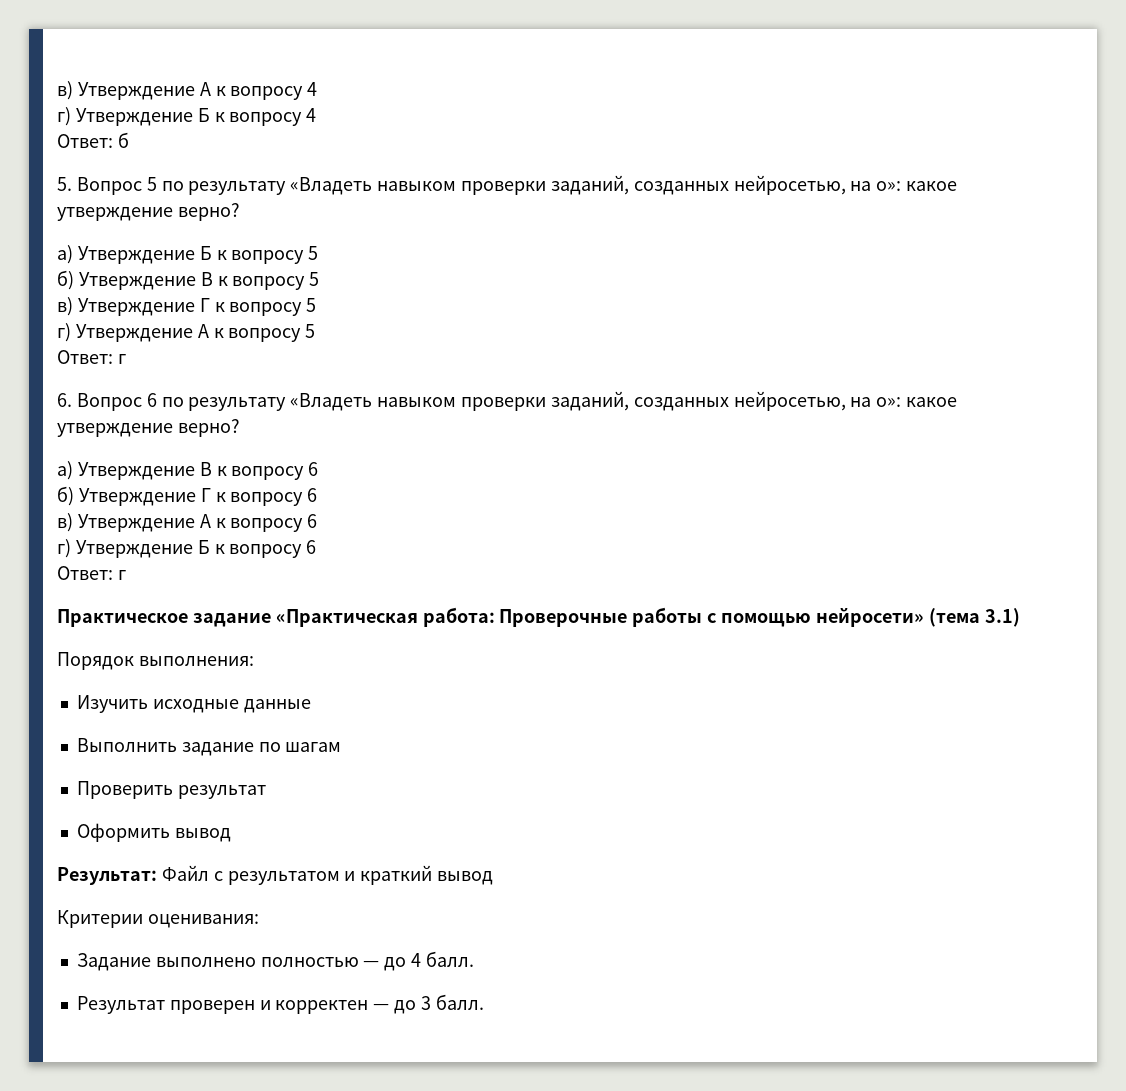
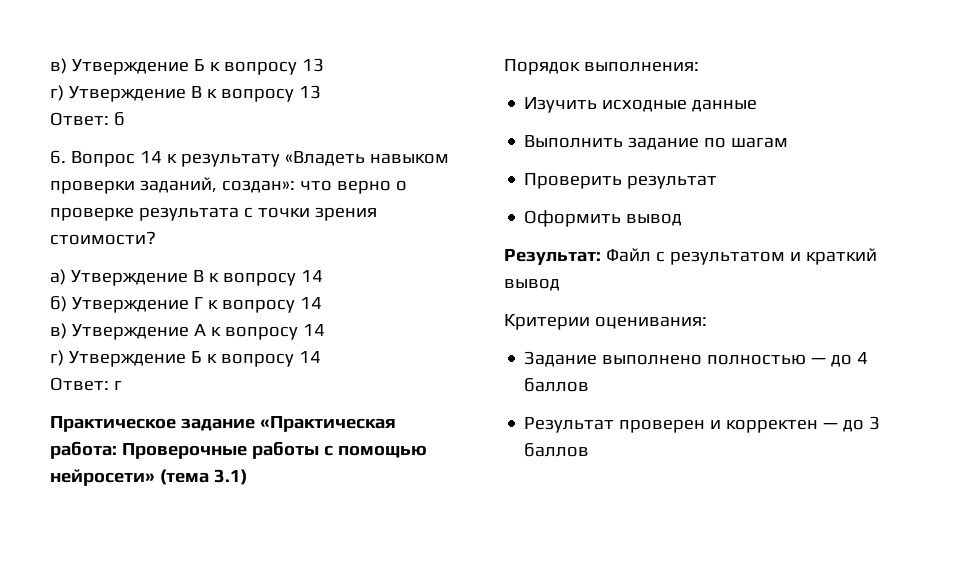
- в) Утверждение А к вопросу 4
- г) Утверждение Б к вопросу 4
+ в) Утверждение Б к вопросу 13
+ г) Утверждение В к вопросу 13
  Ответ: б
- 5. Вопрос 5 по результату «Владеть навыком проверки заданий, созданных нейросетью, на о»: какое утверждение верно?
- а) Утверждение Б к вопросу 5
- б) Утверждение В к вопросу 5
- в) Утверждение Г к вопросу 5
- г) Утверждение А к вопросу 5
- Ответ: г
- 6. Вопрос 6 по результату «Владеть навыком проверки заданий, созданных нейросетью, на о»: какое утверждение верно?
- а) Утверждение В к вопросу 6
- б) Утверждение Г к вопросу 6
- в) Утверждение А к вопросу 6
- г) Утверждение Б к вопросу 6
+ 6. Вопрос 14 к результату «Владеть навыком проверки заданий, создан»: что верно о проверке результата с точки зрения стоимости?
+ а) Утверждение В к вопросу 14
+ б) Утверждение Г к вопросу 14
+ в) Утверждение А к вопросу 14
+ г) Утверждение Б к вопросу 14
- Задание выполнено полностью — до 4 балл.
+ Задание выполнено полностью — до 4 баллов
- Результат проверен и корректен — до 3 балл.
+ Результат проверен и корректен — до 3 баллов

